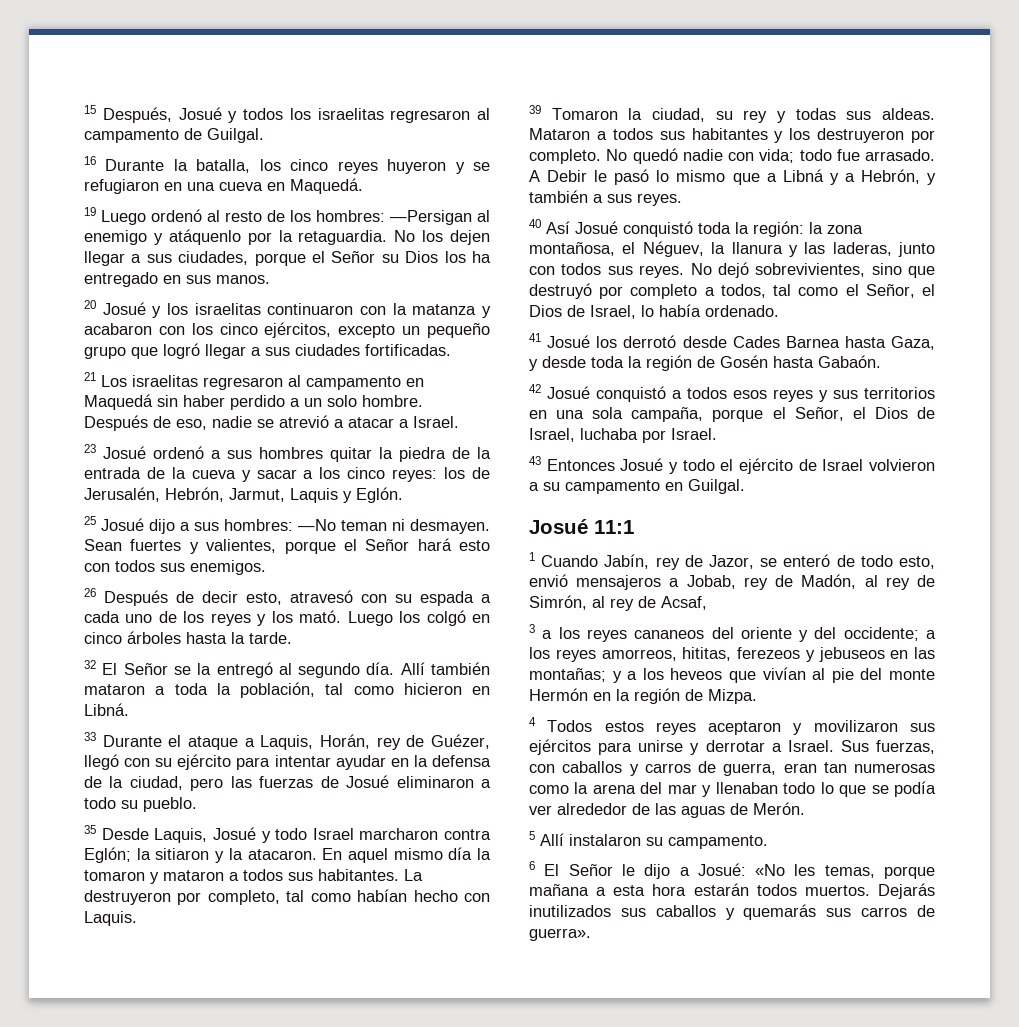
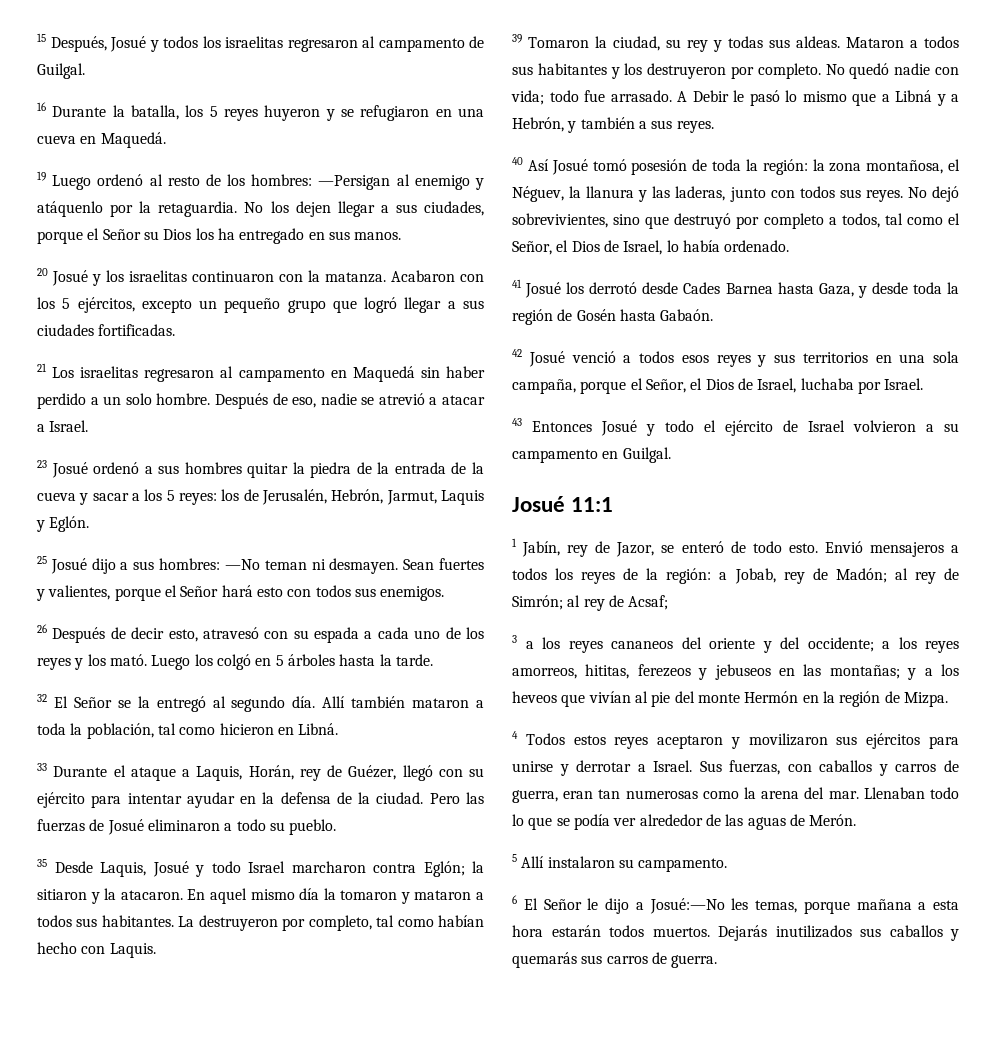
- 16 Durante la batalla, los cinco reyes huyeron y se refugiaron en una cueva en Maquedá.
+ 16 Durante la batalla, los 5 reyes huyeron y se refugiaron en una cueva en Maquedá.
- 20 Josué y los israelitas continuaron con la matanza y acabaron con los cinco ejércitos, excepto un pequeño grupo que logró llegar a sus ciudades fortificadas.
+ 20 Josué y los israelitas continuaron con la matanza. Acabaron con los 5 ejércitos, excepto un pequeño grupo que logró llegar a sus ciudades fortificadas.
- 23 Josué ordenó a sus hombres quitar la piedra de la entrada de la cueva y sacar a los cinco reyes: los de Jerusalén, Hebrón, Jarmut, Laquis y Eglón.
+ 23 Josué ordenó a sus hombres quitar la piedra de la entrada de la cueva y sacar a los 5 reyes: los de Jerusalén, Hebrón, Jarmut, Laquis y Eglón.
- Luego los colgó en cinco árboles hasta la tarde.
+ Luego los colgó en 5 árboles hasta la tarde.
- 33 Durante el ataque a Laquis, Horán, rey de Guézer, llegó con su ejército para intentar ayudar en la defensa de la ciudad, pero las fuerzas de Josué eliminaron a todo su pueblo.
+ 33 Durante el ataque a Laquis, Horán, rey de Guézer, llegó con su ejército para intentar ayudar en la defensa de la ciudad. Pero las fuerzas de Josué eliminaron a todo su pueblo.
- 40 Así Josué conquistó toda la región: la zona montañosa, el Néguev, la llanura y las laderas, junto con todos sus reyes.
+ 40 Así Josué tomó posesión de toda la región: la zona montañosa, el Néguev, la llanura y las laderas, junto con todos sus reyes.
- 42 Josué conquistó a todos esos reyes y sus territorios en una sola campaña, porque el Señor, el Dios de Israel, luchaba por Israel.
+ 42 Josué venció a todos esos reyes y sus territorios en una sola campaña, porque el Señor, el Dios de Israel, luchaba por Israel.
- 1 Cuando Jabín, rey de Jazor, se enteró de todo esto, envió mensajeros a Jobab, rey de Madón, al rey de Simrón, al rey de Acsaf,
+ 1 Jabín, rey de Jazor, se enteró de todo esto. Envió mensajeros a todos los reyes de la región: a Jobab, rey de Madón; al rey de Simrón; al rey de Acsaf;
- Sus fuerzas, con caballos y carros de guerra, eran tan numerosas como la arena del mar y llenaban todo lo que se podía ver alrededor de las aguas de Merón.
+ Sus fuerzas, con caballos y carros de guerra, eran tan numerosas como la arena del mar. Llenaban todo lo que se podía ver alrededor de las aguas de Merón.
- 6 El Señor le dijo a Josué: «No les temas, porque mañana a esta hora estarán todos muertos.
+ 6 El Señor le dijo a Josué:—No les temas, porque mañana a esta hora estarán todos muertos.
- Dejarás inutilizados sus caballos y quemarás sus carros de guerra».
+ Dejarás inutilizados sus caballos y quemarás sus carros de guerra.

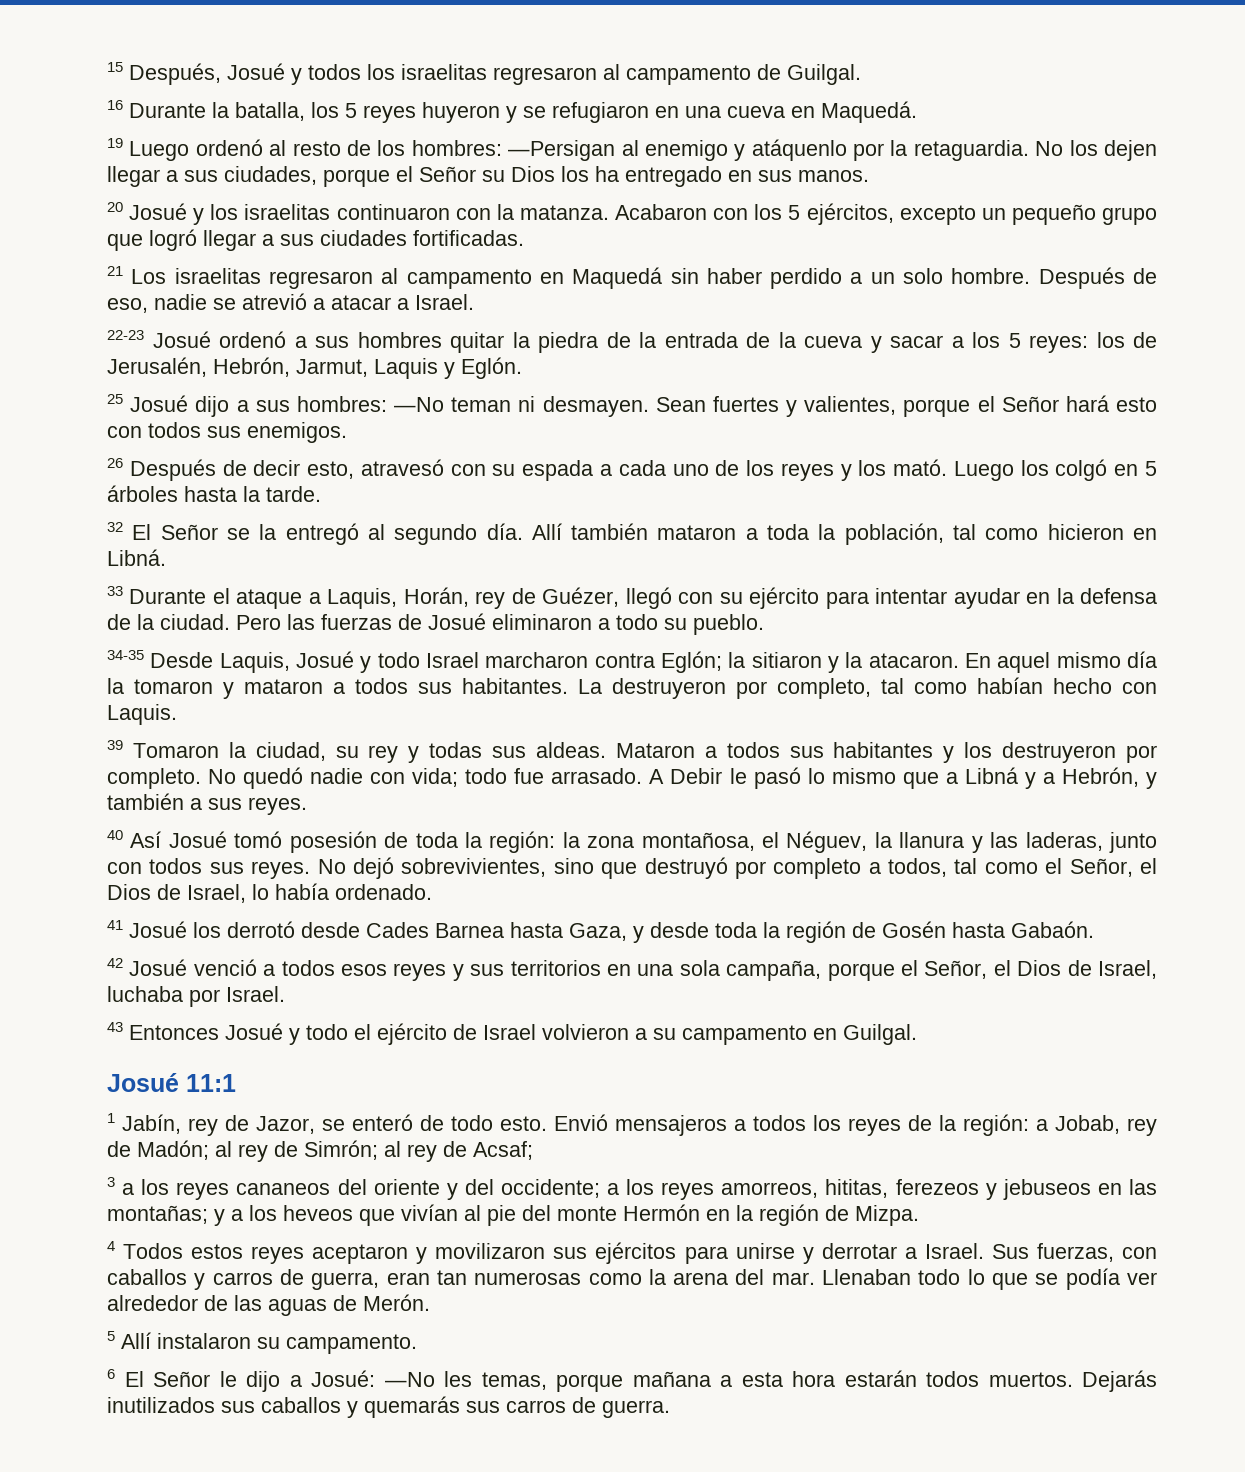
- 23 Josué ordenó a sus hombres quitar la piedra de la entrada de la cueva y sacar a los 5 reyes: los de Jerusalén, Hebrón, Jarmut, Laquis y Eglón.
+ 22-23 Josué ordenó a sus hombres quitar la piedra de la entrada de la cueva y sacar a los 5 reyes: los de Jerusalén, Hebrón, Jarmut, Laquis y Eglón.
- 35 Desde Laquis, Josué y todo Israel marcharon contra Eglón; la sitiaron y la atacaron.
+ 34-35 Desde Laquis, Josué y todo Israel marcharon contra Eglón; la sitiaron y la atacaron.
- 6 El Señor le dijo a Josué:—No les temas, porque mañana a esta hora estarán todos muertos.
+ 6 El Señor le dijo a Josué: —No les temas, porque mañana a esta hora estarán todos muertos.

